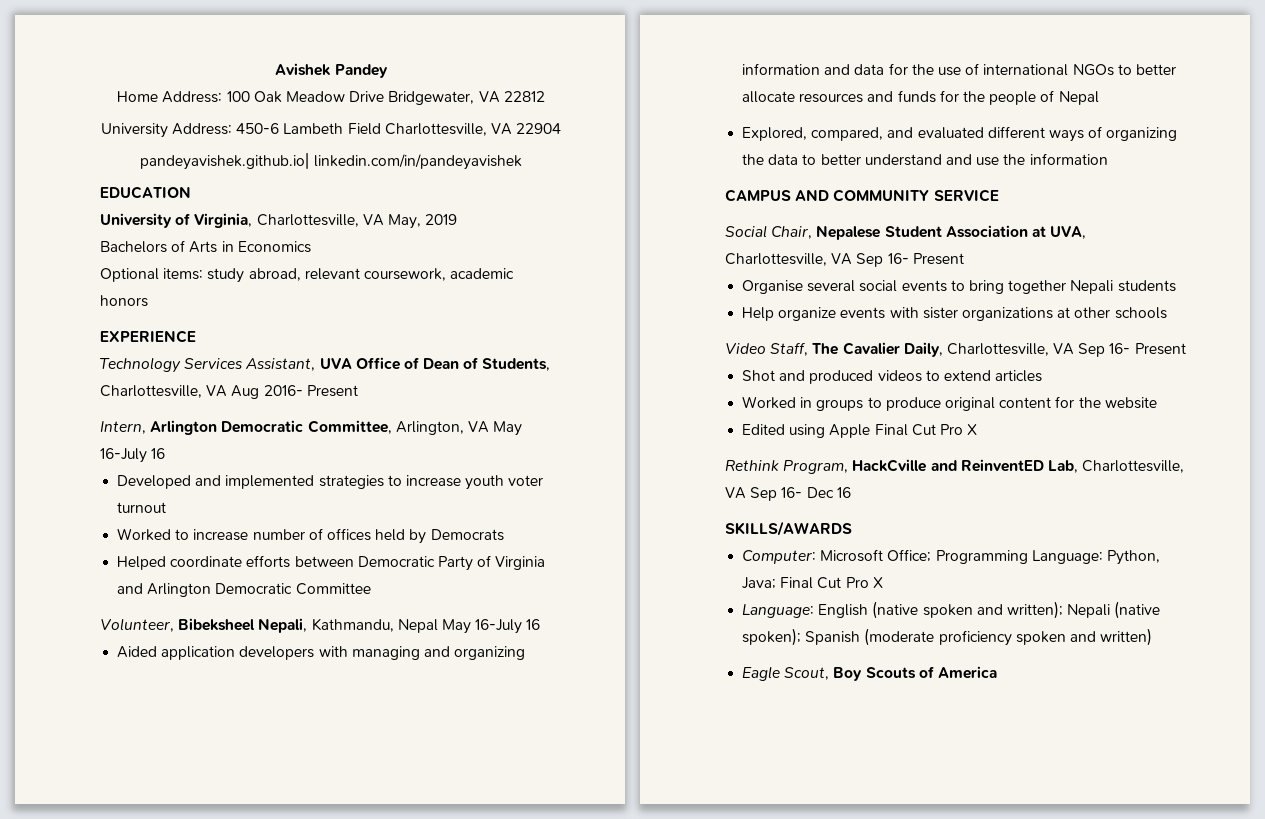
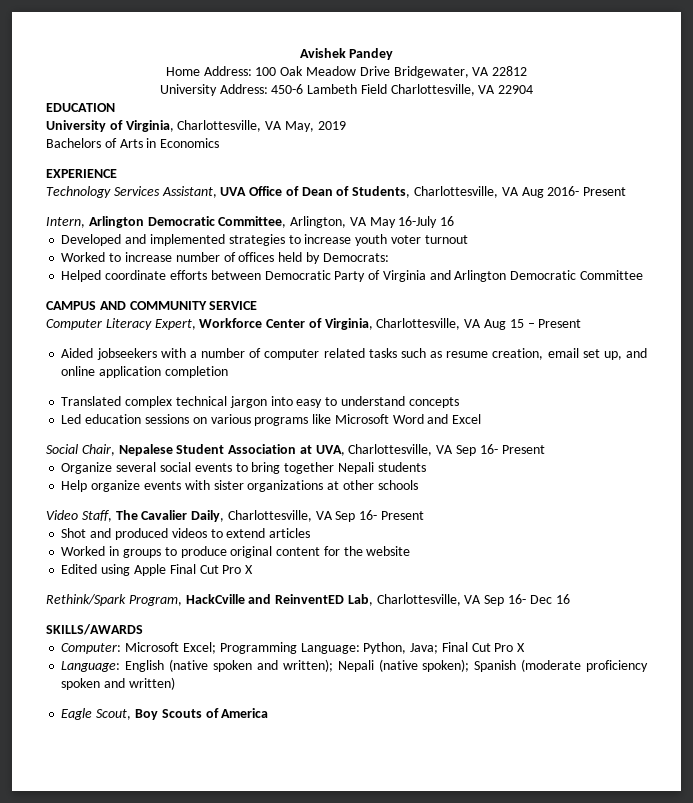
- pandeyavishek.github.io| linkedin.com/in/pandeyavishek
- Optional items: study abroad, relevant coursework, academic honors
- Worked to increase number of offices held by Democrats
+ Worked to increase number of offices held by Democrats:
- Volunteer, Bibeksheel Nepali, Kathmandu, Nepal May 16-July 16
- Aided application developers with managing and organizing information and data for the use of international NGOs to better allocate resources and funds for the people of Nepal
- Explored, compared, and evaluated different ways of organizing the data to better understand and use the information
  CAMPUS AND COMMUNITY SERVICE
+ Computer Literacy Expert, Workforce Center of Virginia, Charlottesville, VA Aug 15 – Present
+ Aided jobseekers with a number of computer related tasks such as resume creation, email set up, and online application completion
+ Translated complex technical jargon into easy to understand concepts
+ Led education sessions on various programs like Microsoft Word and Excel
- Organise several social events to bring together Nepali students
+ Organize several social events to bring together Nepali students
- Rethink Program, HackCville and ReinventED Lab, Charlottesville, VA Sep 16- Dec 16
+ Rethink/Spark Program, HackCville and ReinventED Lab, Charlottesville, VA Sep 16- Dec 16
- Computer: Microsoft Office; Programming Language: Python, Java; Final Cut Pro X
+ Computer: Microsoft Excel; Programming Language: Python, Java; Final Cut Pro X

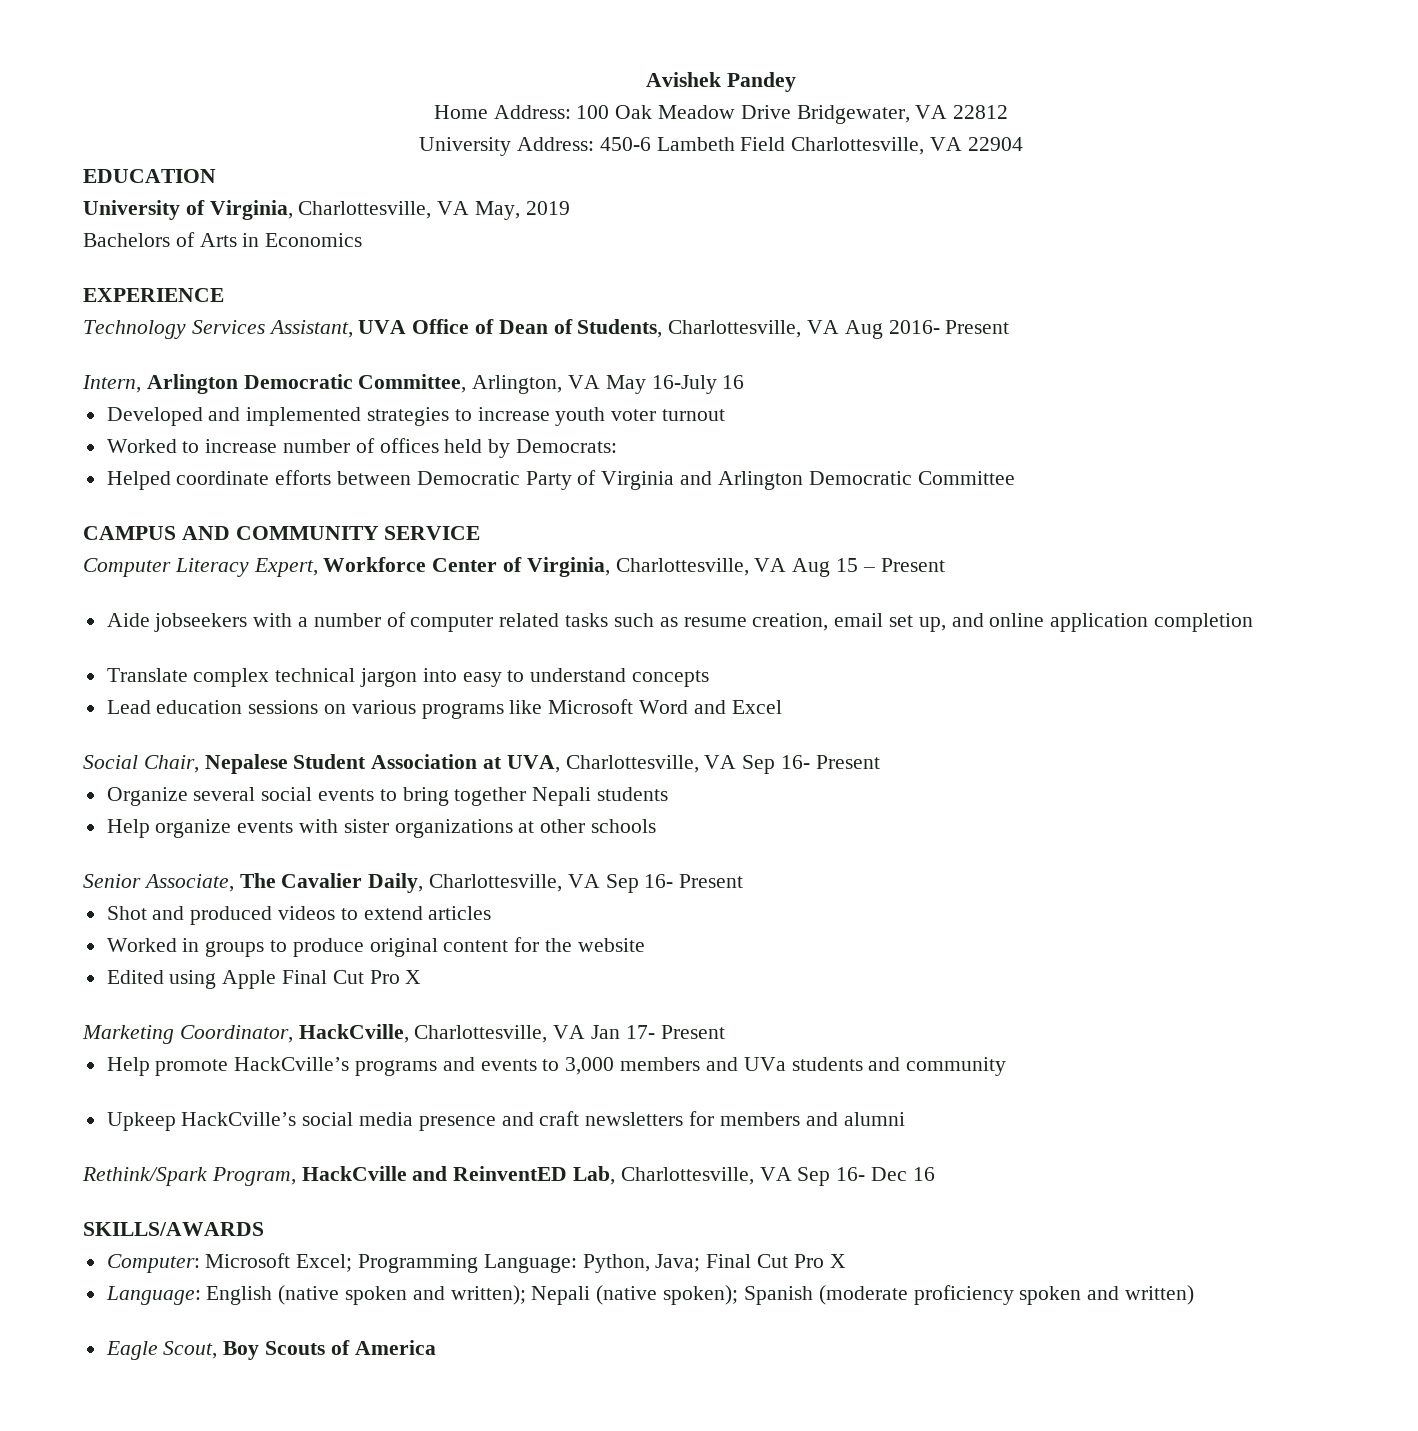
- Aided jobseekers with a number of computer related tasks such as resume creation, email set up, and online application completion
+ Aide jobseekers with a number of computer related tasks such as resume creation, email set up, and online application completion
- Translated complex technical jargon into easy to understand concepts
+ Translate complex technical jargon into easy to understand concepts
- Led education sessions on various programs like Microsoft Word and Excel
+ Lead education sessions on various programs like Microsoft Word and Excel
- Video Staff, The Cavalier Daily, Charlottesville, VA Sep 16- Present
+ Senior Associate, The Cavalier Daily, Charlottesville, VA Sep 16- Present
+ Marketing Coordinator, HackCville, Charlottesville, VA Jan 17- Present
+ Help promote HackCville’s programs and events to 3,000 members and UVa students and community
+ Upkeep HackCville’s social media presence and craft newsletters for members and alumni

